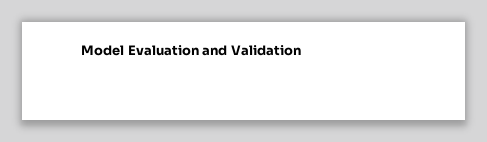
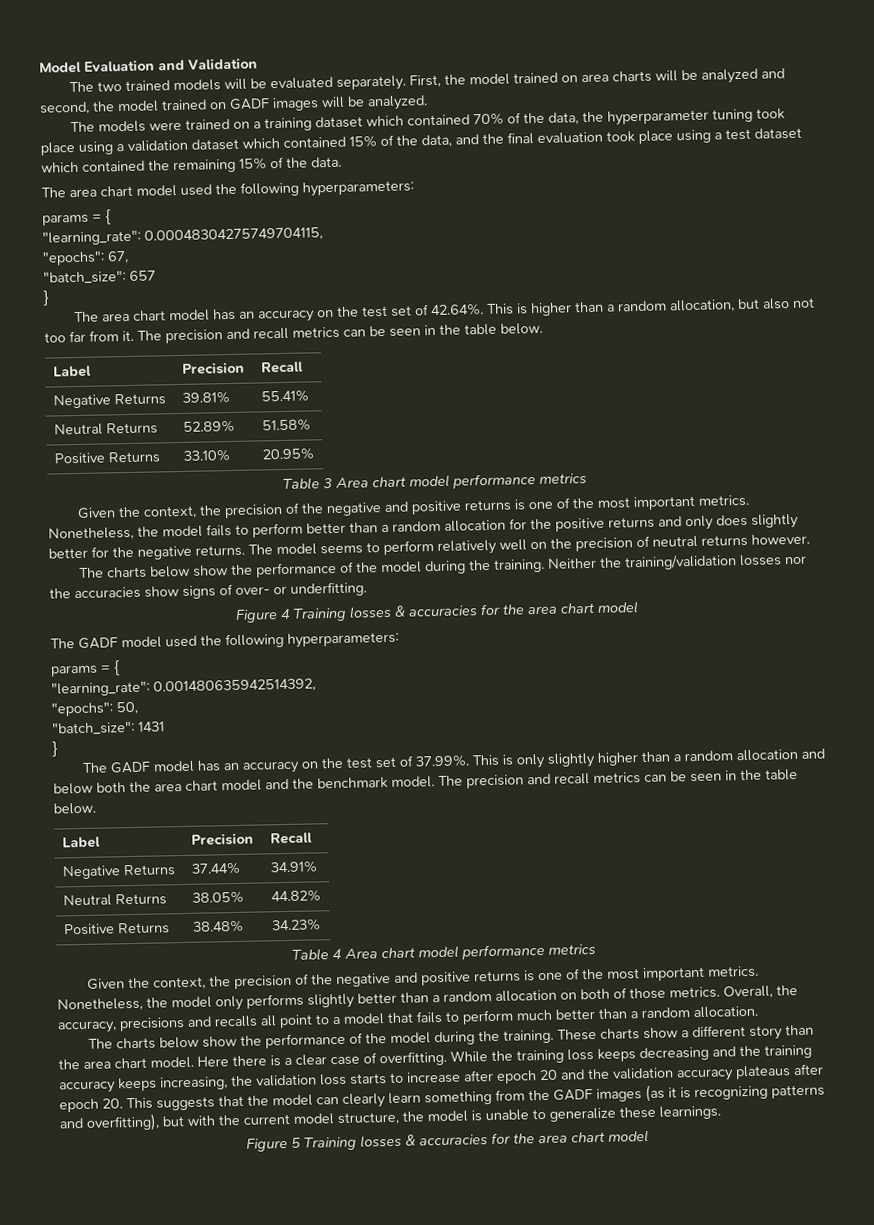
+ The two trained models will be evaluated separately. First, the model trained on area charts will be analyzed and second, the model trained on GADF images will be analyzed.
+ The models were trained on a training dataset which contained 70% of the data, the hyperparameter tuning took place using a validation dataset which contained 15% of the data, and the final evaluation took place using a test dataset which contained the remaining 15% of the data.
+ The area chart model used the following hyperparameters:
+ params = {
+ "learning_rate": 0.00048304275749704115,
+ "epochs": 67,
+ "batch_size": 657
+ }
+ The area chart model has an accuracy on the test set of 42.64%. This is higher than a random allocation, but also not too far from it. The precision and recall metrics can be seen in the table below.
+ Label | Precision | Recall
+ Negative Returns | 39.81% | 55.41%
+ Neutral Returns | 52.89% | 51.58%
+ Positive Returns | 33.10% | 20.95%
+ Table 3 Area chart model performance metrics
+ Given the context, the precision of the negative and positive returns is one of the most important metrics. Nonetheless, the model fails to perform better than a random allocation for the positive returns and only does slightly better for the negative returns. The model seems to perform relatively well on the precision of neutral returns however.
+ The charts below show the performance of the model during the training. Neither the training/validation losses nor the accuracies show signs of over- or underfitting.
+ Figure 4 Training losses & accuracies for the area chart model
+ The GADF model used the following hyperparameters:
+ params = {
+ "learning_rate": 0.001480635942514392,
+ "epochs": 50,
+ "batch_size": 1431
+ }
+ The GADF model has an accuracy on the test set of 37.99%. This is only slightly higher than a random allocation and below both the area chart model and the benchmark model. The precision and recall metrics can be seen in the table below.
+ Label | Precision | Recall
+ Negative Returns | 37.44% | 34.91%
+ Neutral Returns | 38.05% | 44.82%
+ Positive Returns | 38.48% | 34.23%
+ Table 4 Area chart model performance metrics
+ Given the context, the precision of the negative and positive returns is one of the most important metrics. Nonetheless, the model only performs slightly better than a random allocation on both of those metrics. Overall, the accuracy, precisions and recalls all point to a model that fails to perform much better than a random allocation.
+ The charts below show the performance of the model during the training. These charts show a different story than the area chart model. Here there is a clear case of overfitting. While the training loss keeps decreasing and the training accuracy keeps increasing, the validation loss starts to increase after epoch 20 and the validation accuracy plateaus after epoch 20. This suggests that the model can clearly learn something from the GADF images (as it is recognizing patterns and overfitting), but with the current model structure, the model is unable to generalize these learnings.
+ Figure 5 Training losses & accuracies for the area chart model

